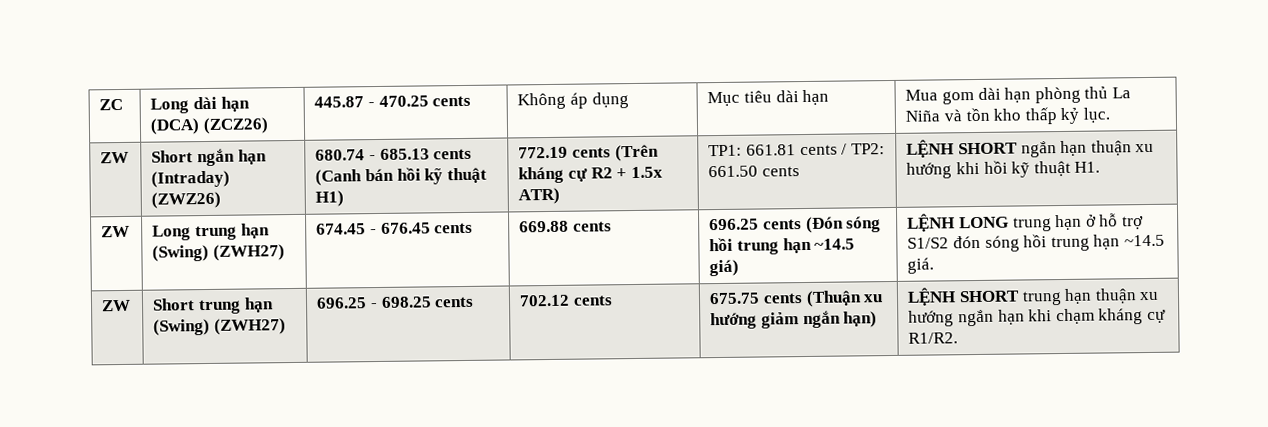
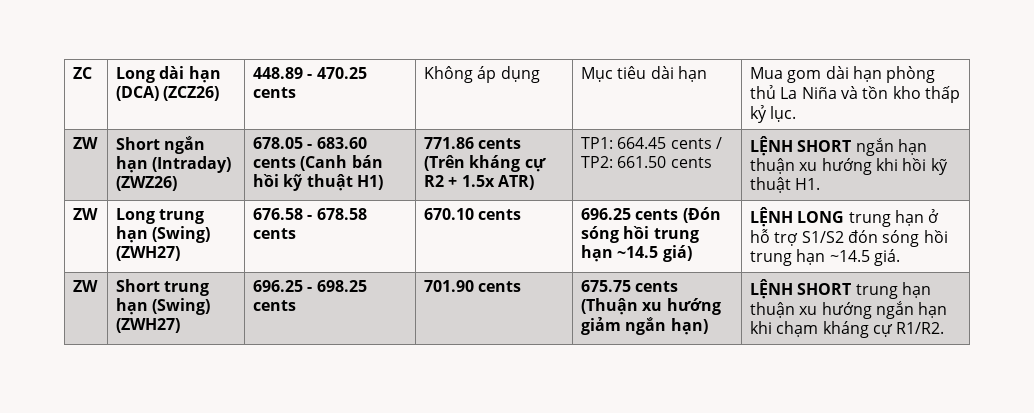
- ZC | Long dài hạn (DCA) (ZCZ26) | 445.87 - 470.25 cents | Không áp dụng | Mục tiêu dài hạn | Mua gom dài hạn phòng thủ La Niña và tồn kho thấp kỷ lục.
+ ZC | Long dài hạn (DCA) (ZCZ26) | 448.89 - 470.25 cents | Không áp dụng | Mục tiêu dài hạn | Mua gom dài hạn phòng thủ La Niña và tồn kho thấp kỷ lục.
- 680.74 - 685.13 cents (Canh bán hồi kỹ thuật H1)
+ 678.05 - 683.60 cents (Canh bán hồi kỹ thuật H1)
- 772.19 cents (Trên kháng cự R2 + 1.5x ATR)
+ 771.86 cents (Trên kháng cự R2 + 1.5x ATR)
- TP1: 661.81 cents / TP2: 661.50 cents
+ TP1: 664.45 cents / TP2: 661.50 cents
- ZW | Long trung hạn (Swing) (ZWH27) | 674.45 - 676.45 cents | 669.88 cents | 696.25 cents (Đón sóng hồi trung hạn ~14.5 giá) | LỆNH LONG trung hạn ở hỗ trợ S1/S2 đón sóng hồi trung hạn ~14.5 giá.
+ ZW | Long trung hạn (Swing) (ZWH27) | 676.58 - 678.58 cents | 670.10 cents | 696.25 cents (Đón sóng hồi trung hạn ~14.5 giá) | LỆNH LONG trung hạn ở hỗ trợ S1/S2 đón sóng hồi trung hạn ~14.5 giá.
- ZW | Short trung hạn (Swing) (ZWH27) | 696.25 - 698.25 cents | 702.12 cents | 675.75 cents (Thuận xu hướng giảm ngắn hạn) | LỆNH SHORT trung hạn thuận xu hướng ngắn hạn khi chạm kháng cự R1/R2.
+ ZW | Short trung hạn (Swing) (ZWH27) | 696.25 - 698.25 cents | 701.90 cents | 675.75 cents (Thuận xu hướng giảm ngắn hạn) | LỆNH SHORT trung hạn thuận xu hướng ngắn hạn khi chạm kháng cự R1/R2.

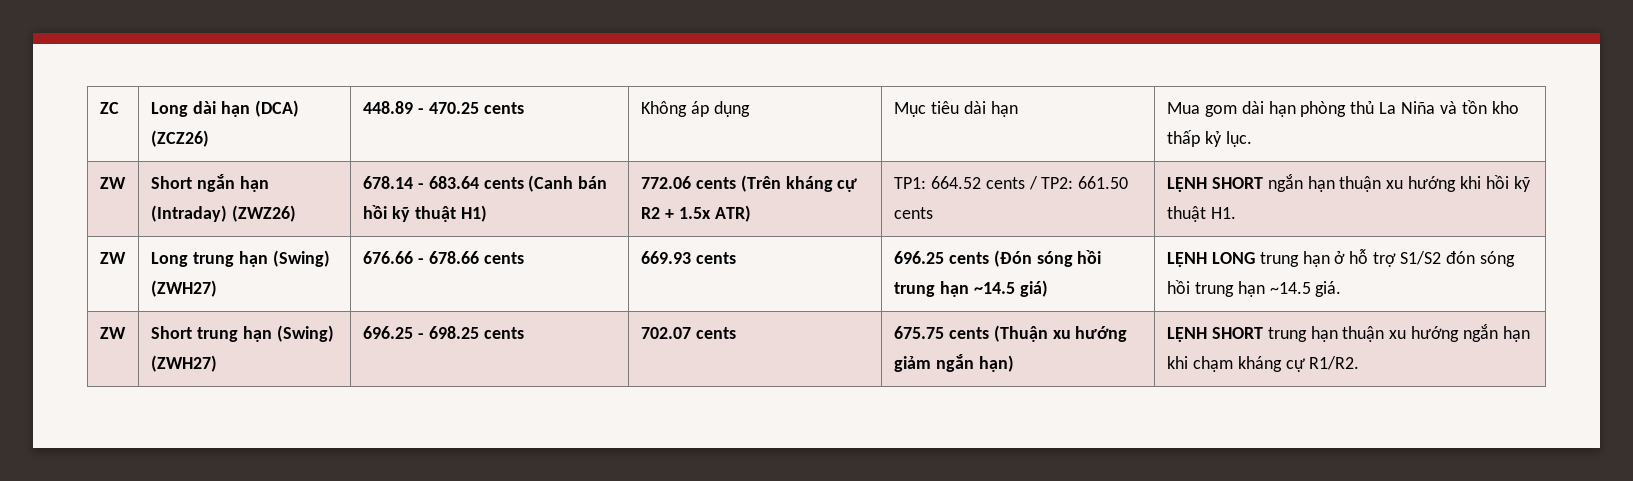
- 678.05 - 683.60 cents (Canh bán hồi kỹ thuật H1)
+ 678.14 - 683.64 cents (Canh bán hồi kỹ thuật H1)
- 771.86 cents (Trên kháng cự R2 + 1.5x ATR)
+ 772.06 cents (Trên kháng cự R2 + 1.5x ATR)
- TP1: 664.45 cents / TP2: 661.50 cents
+ TP1: 664.52 cents / TP2: 661.50 cents
- ZW | Long trung hạn (Swing) (ZWH27) | 676.58 - 678.58 cents | 670.10 cents | 696.25 cents (Đón sóng hồi trung hạn ~14.5 giá) | LỆNH LONG trung hạn ở hỗ trợ S1/S2 đón sóng hồi trung hạn ~14.5 giá.
+ ZW | Long trung hạn (Swing) (ZWH27) | 676.66 - 678.66 cents | 669.93 cents | 696.25 cents (Đón sóng hồi trung hạn ~14.5 giá) | LỆNH LONG trung hạn ở hỗ trợ S1/S2 đón sóng hồi trung hạn ~14.5 giá.
- ZW | Short trung hạn (Swing) (ZWH27) | 696.25 - 698.25 cents | 701.90 cents | 675.75 cents (Thuận xu hướng giảm ngắn hạn) | LỆNH SHORT trung hạn thuận xu hướng ngắn hạn khi chạm kháng cự R1/R2.
+ ZW | Short trung hạn (Swing) (ZWH27) | 696.25 - 698.25 cents | 702.07 cents | 675.75 cents (Thuận xu hướng giảm ngắn hạn) | LỆNH SHORT trung hạn thuận xu hướng ngắn hạn khi chạm kháng cự R1/R2.

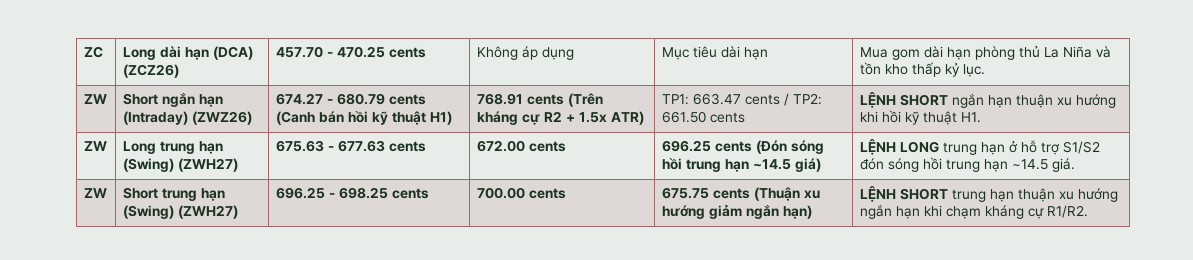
- ZC | Long dài hạn (DCA) (ZCZ26) | 448.89 - 470.25 cents | Không áp dụng | Mục tiêu dài hạn | Mua gom dài hạn phòng thủ La Niña và tồn kho thấp kỷ lục.
+ ZC | Long dài hạn (DCA) (ZCZ26) | 457.70 - 470.25 cents | Không áp dụng | Mục tiêu dài hạn | Mua gom dài hạn phòng thủ La Niña và tồn kho thấp kỷ lục.
- 678.14 - 683.64 cents (Canh bán hồi kỹ thuật H1)
+ 674.27 - 680.79 cents (Canh bán hồi kỹ thuật H1)
- 772.06 cents (Trên kháng cự R2 + 1.5x ATR)
+ 768.91 cents (Trên kháng cự R2 + 1.5x ATR)
- TP1: 664.52 cents / TP2: 661.50 cents
+ TP1: 663.47 cents / TP2: 661.50 cents
- ZW | Long trung hạn (Swing) (ZWH27) | 676.66 - 678.66 cents | 669.93 cents | 696.25 cents (Đón sóng hồi trung hạn ~14.5 giá) | LỆNH LONG trung hạn ở hỗ trợ S1/S2 đón sóng hồi trung hạn ~14.5 giá.
+ ZW | Long trung hạn (Swing) (ZWH27) | 675.63 - 677.63 cents | 672.00 cents | 696.25 cents (Đón sóng hồi trung hạn ~14.5 giá) | LỆNH LONG trung hạn ở hỗ trợ S1/S2 đón sóng hồi trung hạn ~14.5 giá.
- ZW | Short trung hạn (Swing) (ZWH27) | 696.25 - 698.25 cents | 702.07 cents | 675.75 cents (Thuận xu hướng giảm ngắn hạn) | LỆNH SHORT trung hạn thuận xu hướng ngắn hạn khi chạm kháng cự R1/R2.
+ ZW | Short trung hạn (Swing) (ZWH27) | 696.25 - 698.25 cents | 700.00 cents | 675.75 cents (Thuận xu hướng giảm ngắn hạn) | LỆNH SHORT trung hạn thuận xu hướng ngắn hạn khi chạm kháng cự R1/R2.

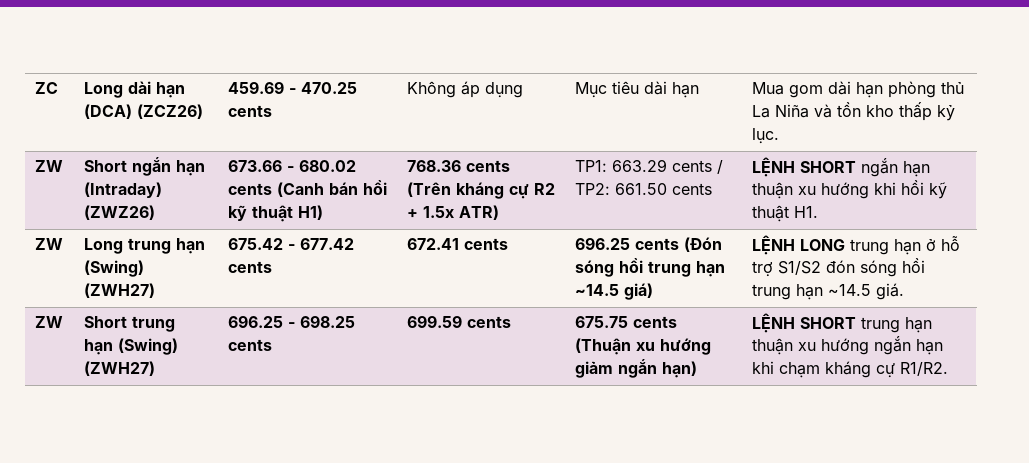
- ZC | Long dài hạn (DCA) (ZCZ26) | 457.70 - 470.25 cents | Không áp dụng | Mục tiêu dài hạn | Mua gom dài hạn phòng thủ La Niña và tồn kho thấp kỷ lục.
+ ZC | Long dài hạn (DCA) (ZCZ26) | 459.69 - 470.25 cents | Không áp dụng | Mục tiêu dài hạn | Mua gom dài hạn phòng thủ La Niña và tồn kho thấp kỷ lục.
- 674.27 - 680.79 cents (Canh bán hồi kỹ thuật H1)
+ 673.66 - 680.02 cents (Canh bán hồi kỹ thuật H1)
- 768.91 cents (Trên kháng cự R2 + 1.5x ATR)
+ 768.36 cents (Trên kháng cự R2 + 1.5x ATR)
- TP1: 663.47 cents / TP2: 661.50 cents
+ TP1: 663.29 cents / TP2: 661.50 cents
- ZW | Long trung hạn (Swing) (ZWH27) | 675.63 - 677.63 cents | 672.00 cents | 696.25 cents (Đón sóng hồi trung hạn ~14.5 giá) | LỆNH LONG trung hạn ở hỗ trợ S1/S2 đón sóng hồi trung hạn ~14.5 giá.
+ ZW | Long trung hạn (Swing) (ZWH27) | 675.42 - 677.42 cents | 672.41 cents | 696.25 cents (Đón sóng hồi trung hạn ~14.5 giá) | LỆNH LONG trung hạn ở hỗ trợ S1/S2 đón sóng hồi trung hạn ~14.5 giá.
- ZW | Short trung hạn (Swing) (ZWH27) | 696.25 - 698.25 cents | 700.00 cents | 675.75 cents (Thuận xu hướng giảm ngắn hạn) | LỆNH SHORT trung hạn thuận xu hướng ngắn hạn khi chạm kháng cự R1/R2.
+ ZW | Short trung hạn (Swing) (ZWH27) | 696.25 - 698.25 cents | 699.59 cents | 675.75 cents (Thuận xu hướng giảm ngắn hạn) | LỆNH SHORT trung hạn thuận xu hướng ngắn hạn khi chạm kháng cự R1/R2.

